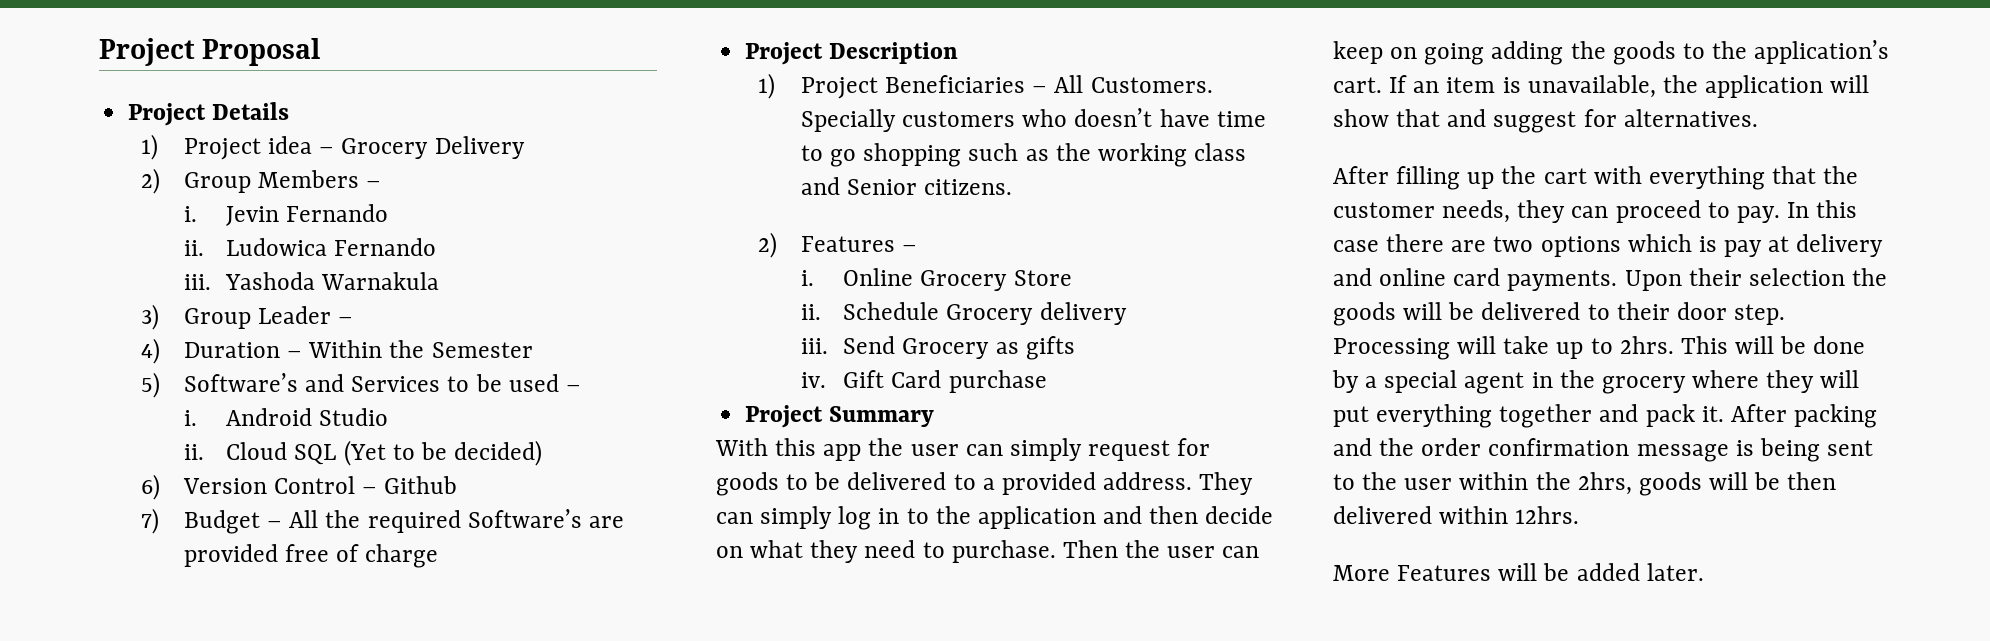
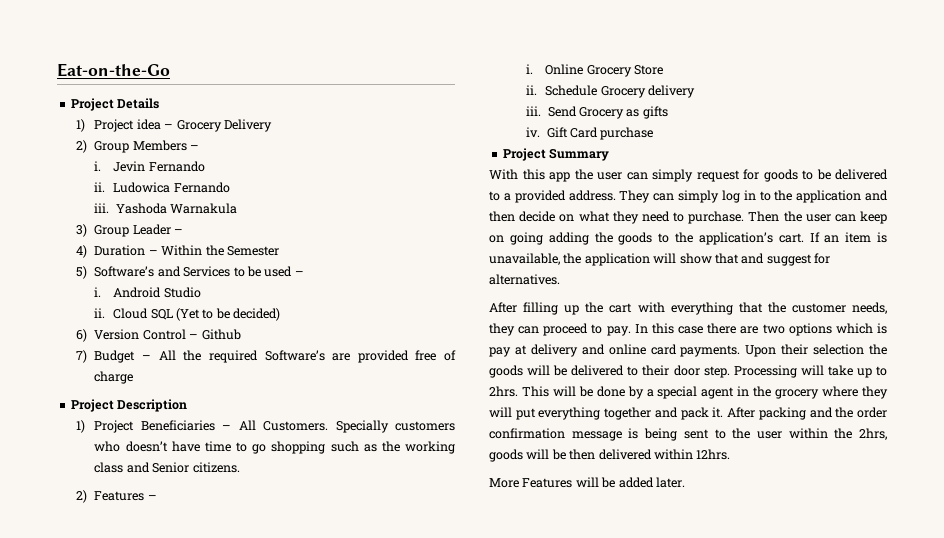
- Project Proposal
+ Eat-on-the-Go

